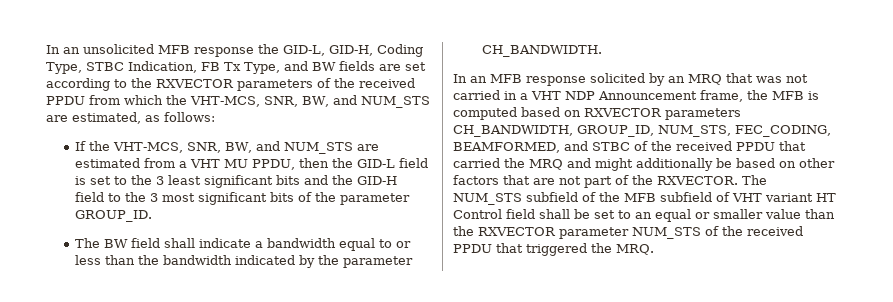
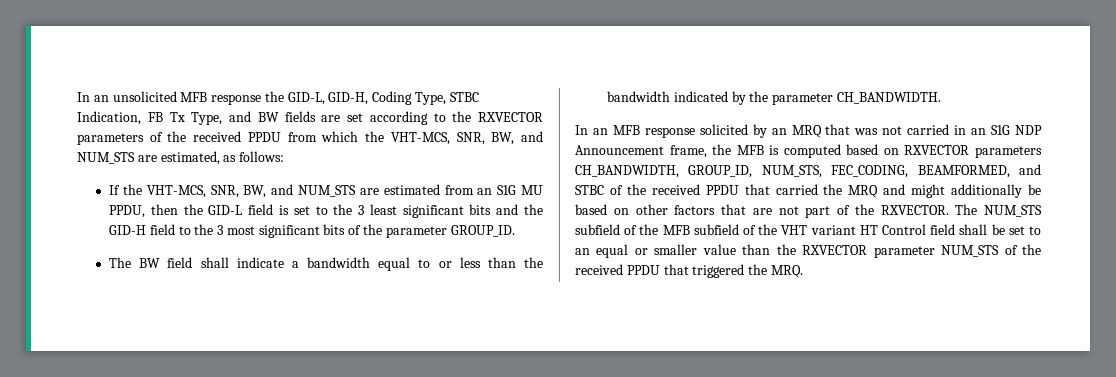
- If the VHT-MCS, SNR, BW, and NUM_STS are estimated from a VHT MU PPDU, then the GID-L field is set to the 3 least significant bits and the GID-H field to the 3 most significant bits of the parameter GROUP_ID.
+ If the VHT-MCS, SNR, BW, and NUM_STS are estimated from an S1G MU PPDU, then the GID-L field is set to the 3 least significant bits and the GID-H field to the 3 most significant bits of the parameter GROUP_ID.
- In an MFB response solicited by an MRQ that was not carried in a VHT NDP Announcement frame, the MFB is computed based on RXVECTOR parameters CH_BANDWIDTH, GROUP_ID, NUM_STS, FEC_CODING, BEAMFORMED, and STBC of the received PPDU that carried the MRQ and might additionally be based on other factors that are not part of the RXVECTOR.
+ In an MFB response solicited by an MRQ that was not carried in an S1G NDP Announcement frame, the MFB is computed based on RXVECTOR parameters CH_BANDWIDTH, GROUP_ID, NUM_STS, FEC_CODING, BEAMFORMED, and STBC of the received PPDU that carried the MRQ and might additionally be based on other factors that are not part of the RXVECTOR.
- The NUM_STS subfield of the MFB subfield of VHT variant HT Control field shall be set to an equal or smaller value than the RXVECTOR parameter NUM_STS of the received PPDU that triggered the MRQ.
+ The NUM_STS subfield of the MFB subfield of the VHT variant HT Control field shall be set to an equal or smaller value than the RXVECTOR parameter NUM_STS of the received PPDU that triggered the MRQ.

